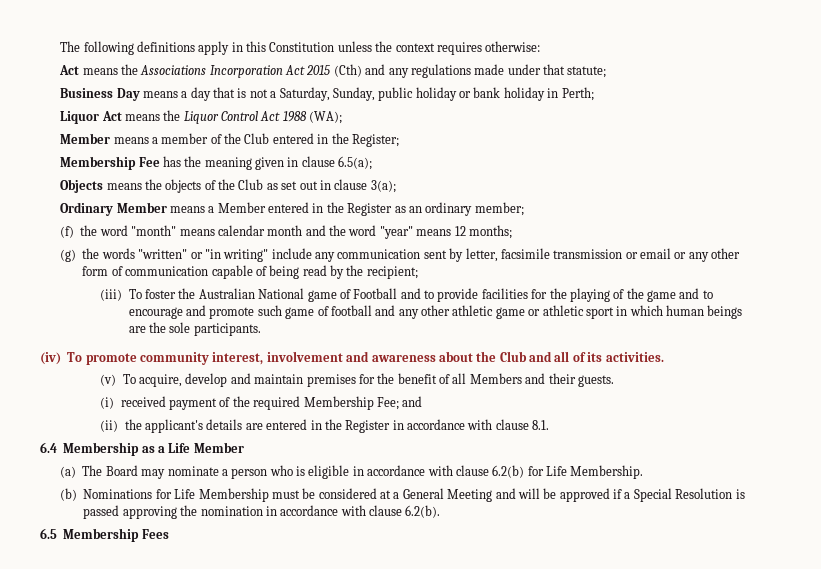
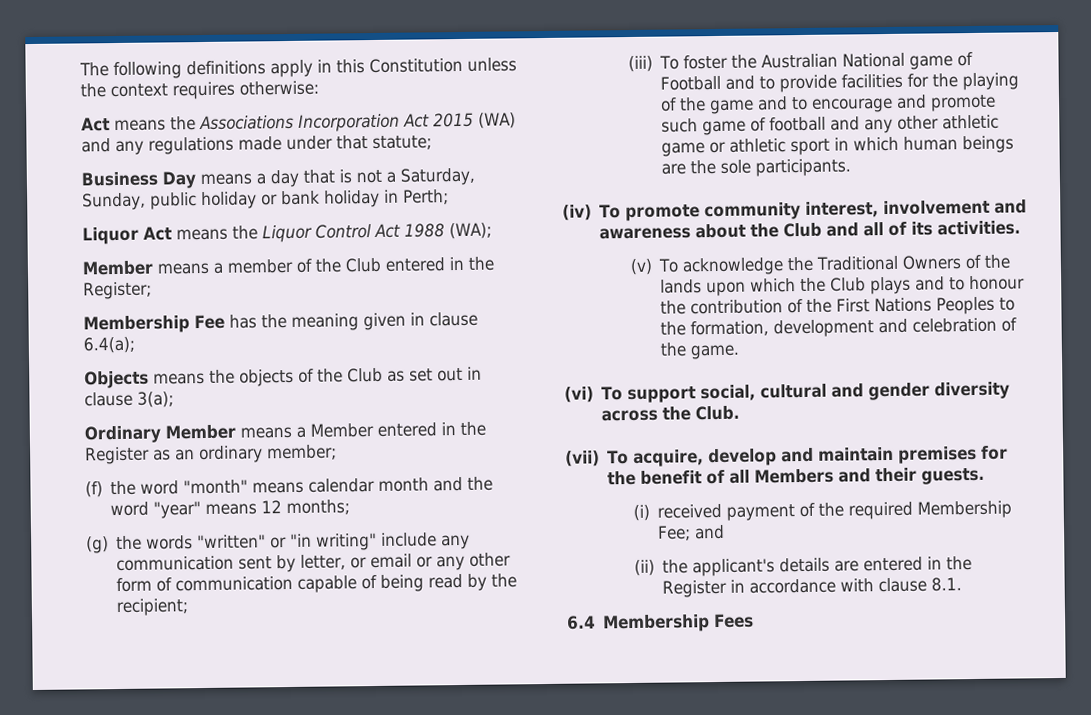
- Act means the Associations Incorporation Act 2015 (Cth) and any regulations made under that statute;
+ Act means the Associations Incorporation Act 2015 (WA) and any regulations made under that statute;
- Membership Fee has the meaning given in clause 6.5(a);
+ Membership Fee has the meaning given in clause 6.4(a);
- (g) the words "written" or "in writing" include any communication sent by letter, facsimile transmission or email or any other form of communication capable of being read by the recipient;
+ (g) the words "written" or "in writing" include any communication sent by letter, or email or any other form of communication capable of being read by the recipient;
- (v) To acquire, develop and maintain premises for the benefit of all Members and their guests.
+ (v) To acknowledge the Traditional Owners of the lands upon which the Club plays and to honour the contribution of the First Nations Peoples to the formation, development and celebration of the game.
+ (vi) To support social, cultural and gender diversity across the Club.
+ (vii) To acquire, develop and maintain premises for the benefit of all Members and their guests.
- 6.4 Membership as a Life Member
- (a) The Board may nominate a person who is eligible in accordance with clause 6.2(b) for Life Membership.
- (b) Nominations for Life Membership must be considered at a General Meeting and will be approved if a Special Resolution is passed approving the nomination in accordance with clause 6.2(b).
- 6.5 Membership Fees
+ 6.4 Membership Fees

